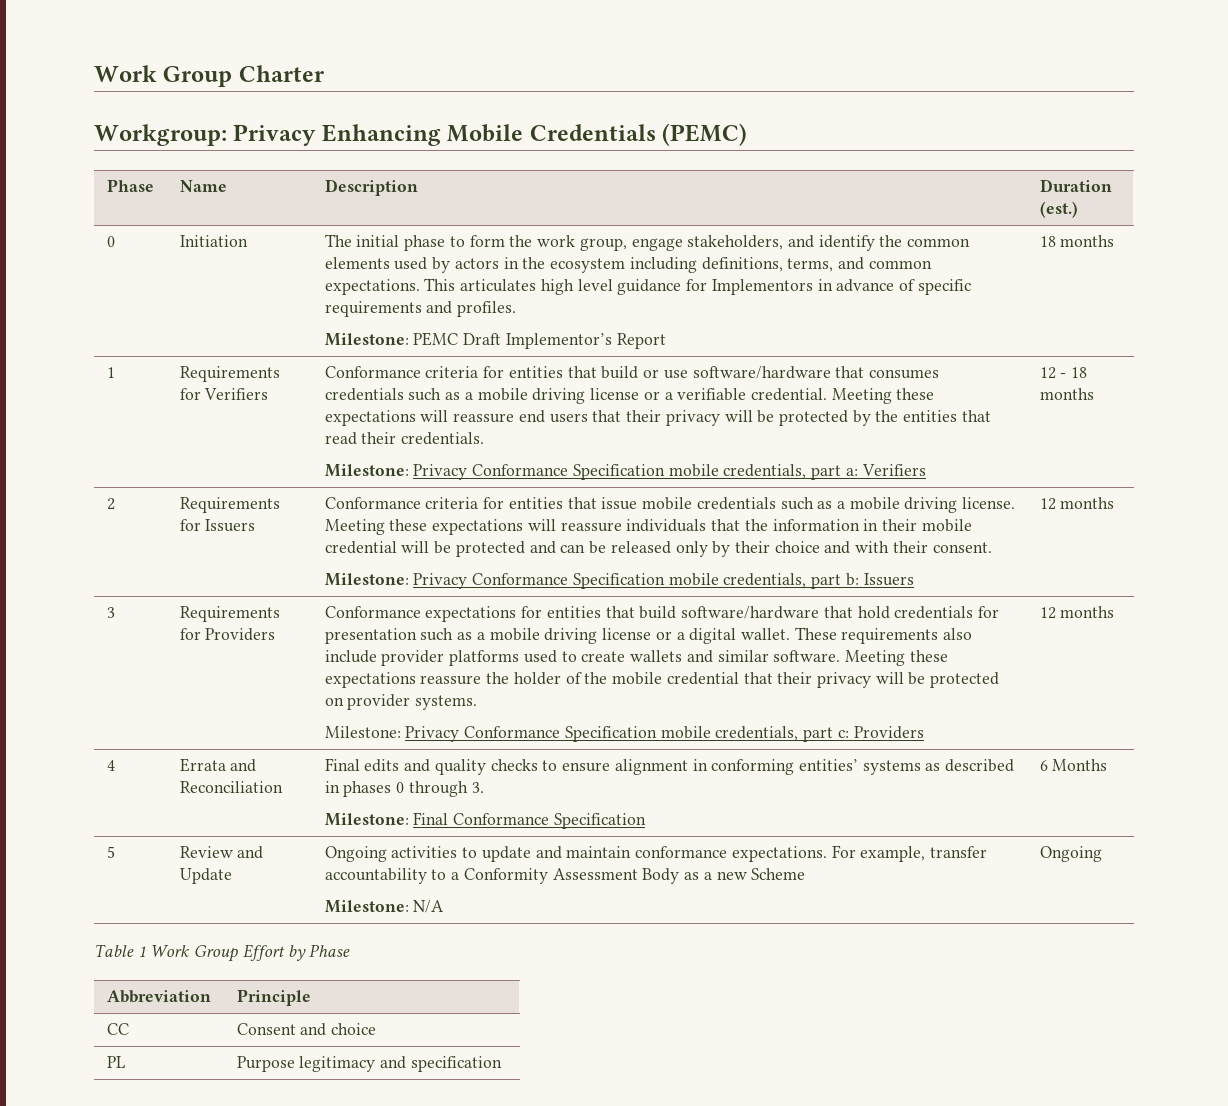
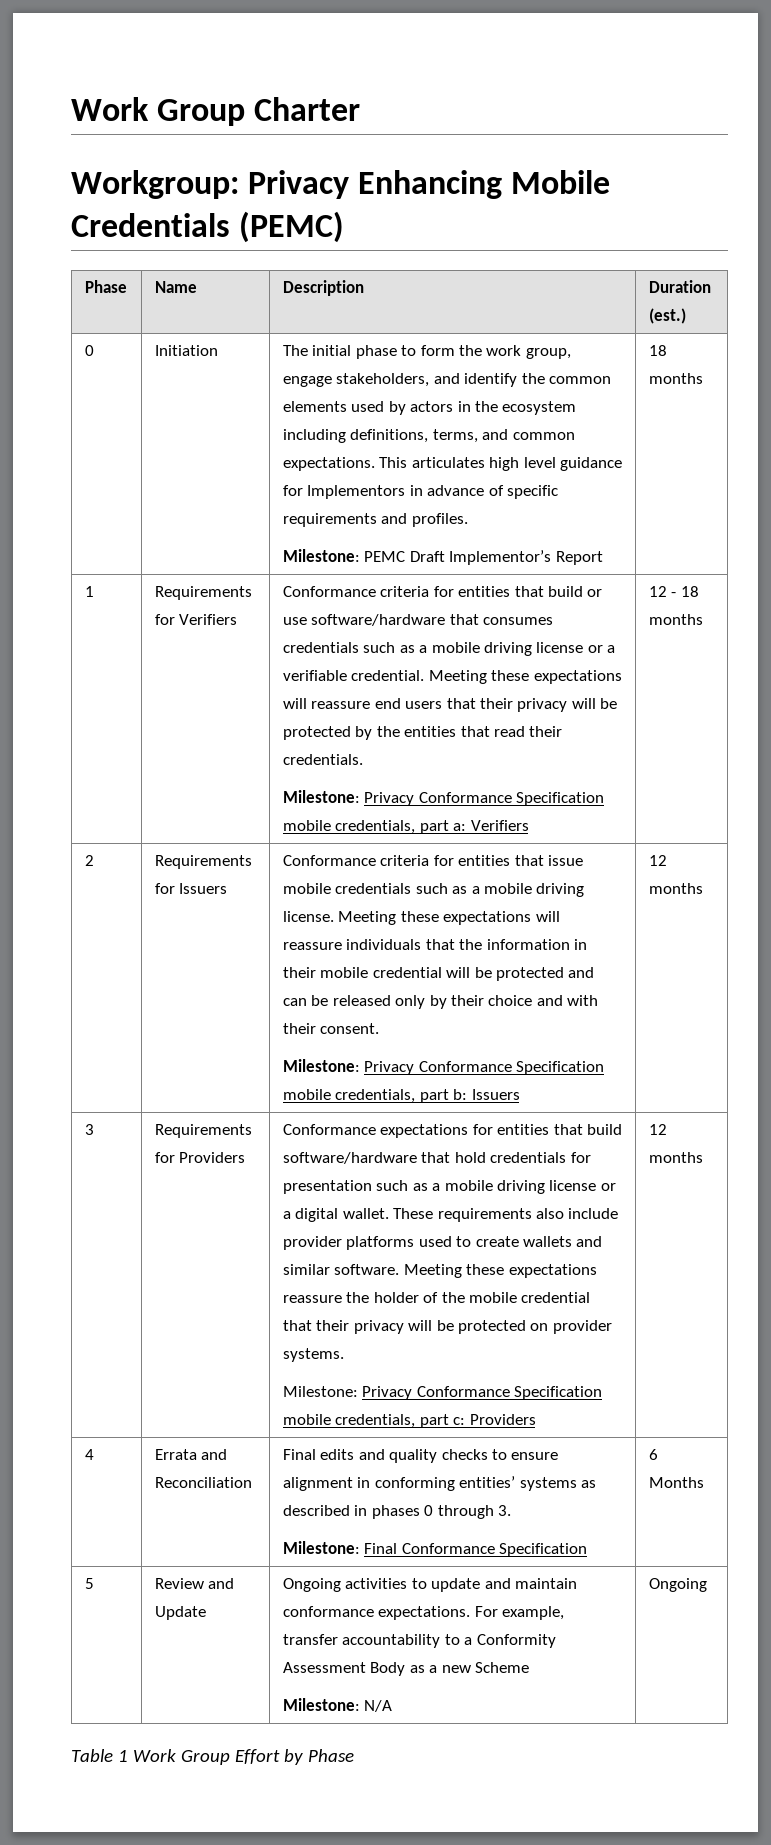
- Abbreviation | Principle
- CC | Consent and choice
- PL | Purpose legitimacy and specification

